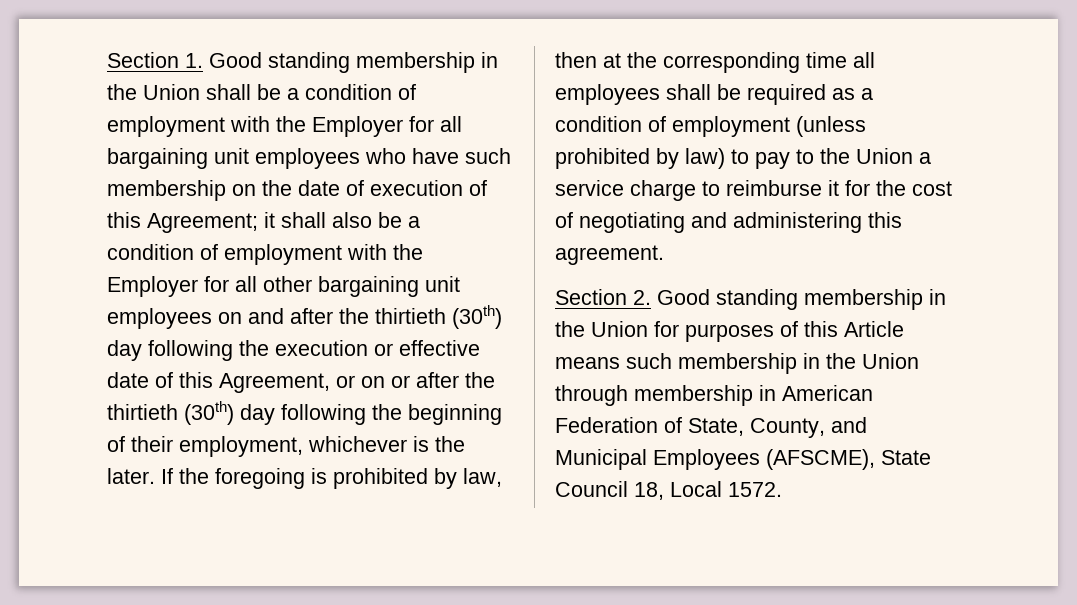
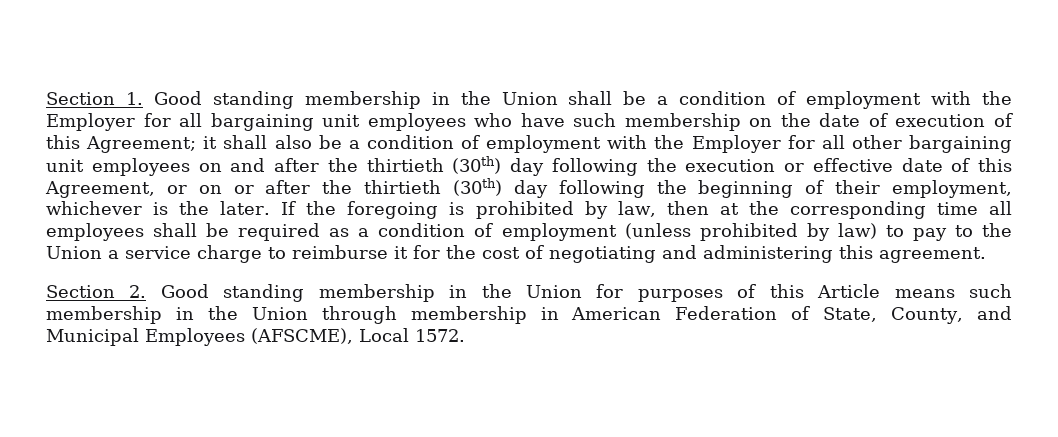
- Section 2. Good standing membership in the Union for purposes of this Article means such membership in the Union through membership in American Federation of State, County, and Municipal Employees (AFSCME), State Council 18, Local 1572.
+ Section 2. Good standing membership in the Union for purposes of this Article means such membership in the Union through membership in American Federation of State, County, and Municipal Employees (AFSCME), Local 1572.

